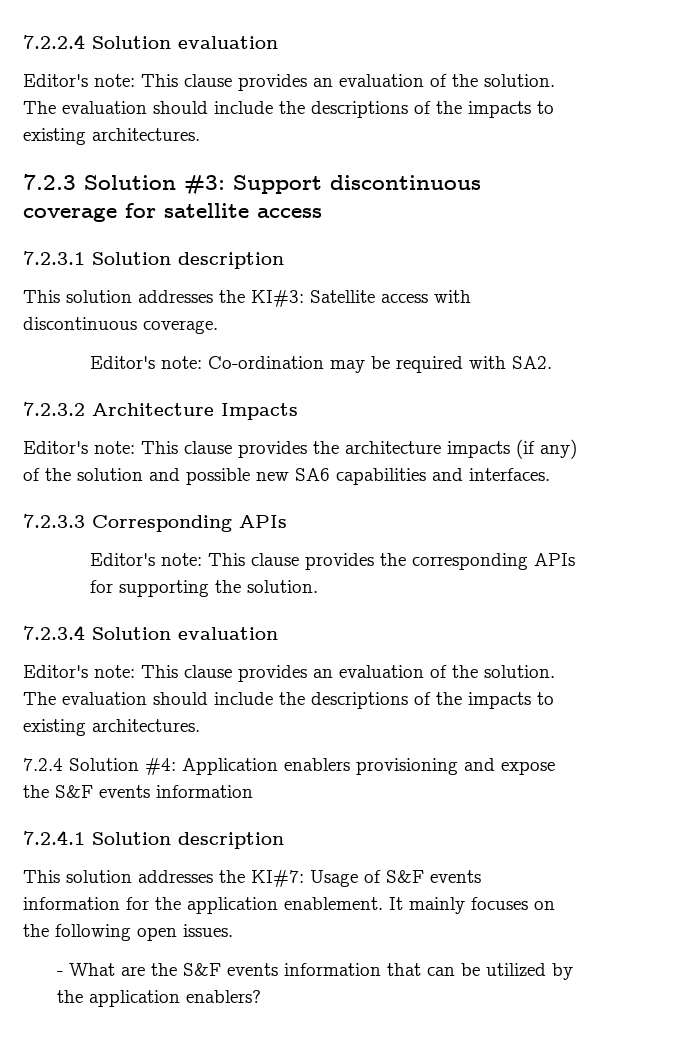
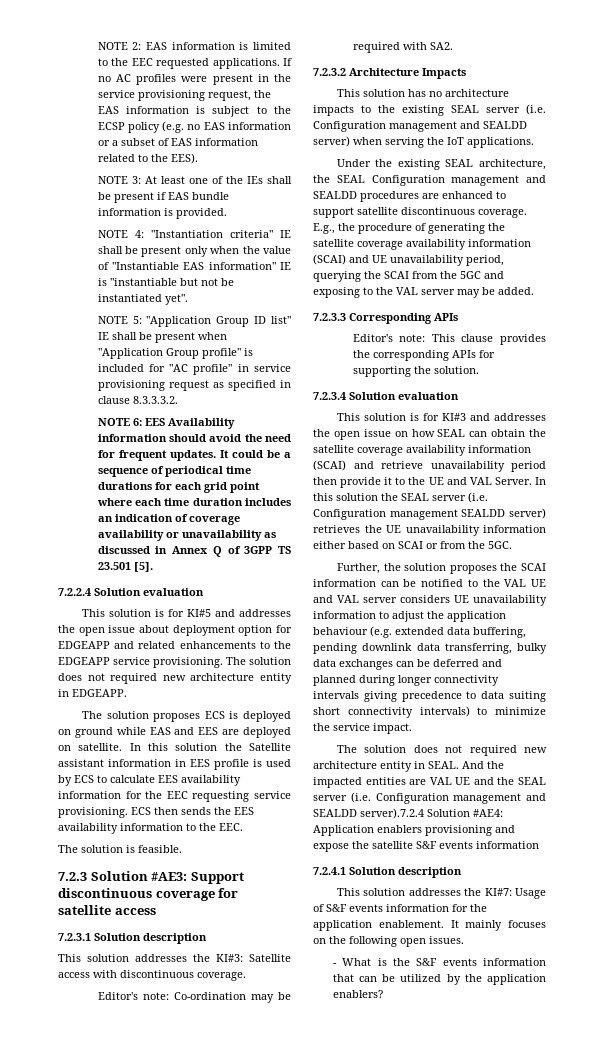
+ NOTE 2: EAS information is limited to the EEC requested applications. If no AC profiles were present in the service provisioning request, the EAS information is subject to the ECSP policy (e.g. no EAS information or a subset of EAS information related to the EES).
+ NOTE 3: At least one of the IEs shall be present if EAS bundle information is provided.
+ NOTE 4: "Instantiation criteria" IE shall be present only when the value of "Instantiable EAS information" IE is "instantiable but not be instantiated yet".
+ NOTE 5: "Application Group ID list" IE shall be present when "Application Group profile" is included for "AC profile" in service provisioning request as specified in clause 8.3.3.3.2.
+ NOTE 6: EES Availability information should avoid the need for frequent updates. It could be a sequence of periodical time durations for each grid point where each time duration includes an indication of coverage availability or unavailability as discussed in Annex Q of 3GPP TS 23.501 [5].
  7.2.2.4 Solution evaluation
- Editor's note: This clause provides an evaluation of the solution. The evaluation should include the descriptions of the impacts to existing architectures.
+ This solution is for KI#5 and addresses the open issue about deployment option for EDGEAPP and related enhancements to the EDGEAPP service provisioning. The solution does not required new architecture entity in EDGEAPP.
+ The solution proposes ECS is deployed on ground while EAS and EES are deployed on satellite. In this solution the Satellite assistant information in EES profile is used by ECS to calculate EES availability information for the EEC requesting service provisioning. ECS then sends the EES availability information to the EEC.
+ The solution is feasible.
- 7.2.3 Solution #3: Support discontinuous coverage for satellite access
+ 7.2.3 Solution #AE3: Support discontinuous coverage for satellite access
- Editor's note: This clause provides the architecture impacts (if any) of the solution and possible new SA6 capabilities and interfaces.
+ This solution has no architecture impacts to the existing SEAL server (i.e. Configuration management and SEALDD server) when serving the IoT applications.
+ Under the existing SEAL architecture, the SEAL Configuration management and SEALDD procedures are enhanced to support satellite discontinuous coverage. E.g., the procedure of generating the satellite coverage availability information (SCAI) and UE unavailability period, querying the SCAI from the 5GC and exposing to the VAL server may be added.
  7.2.3.4 Solution evaluation
- Editor's note: This clause provides an evaluation of the solution. The evaluation should include the descriptions of the impacts to existing architectures.
- 7.2.4 Solution #4: Application enablers provisioning and expose the S&F events information
+ This solution is for KI#3 and addresses the open issue on how SEAL can obtain the satellite coverage availability information (SCAI) and retrieve unavailability period then provide it to the UE and VAL Server. In this solution the SEAL server (i.e. Configuration management SEALDD server) retrieves the UE unavailability information either based on SCAI or from the 5GC.
+ Further, the solution proposes the SCAI information can be notified to the VAL UE and VAL server considers UE unavailability information to adjust the application behaviour (e.g. extended data buffering, pending downlink data transferring, bulky data exchanges can be deferred and planned during longer connectivity intervals giving precedence to data suiting short connectivity intervals) to minimize the service impact.
+ The solution does not required new architecture entity in SEAL. And the impacted entities are VAL UE and the SEAL server (i.e. Configuration management and SEALDD server).7.2.4 Solution #AE4: Application enablers provisioning and expose the satellite S&F events information
- - What are the S&F events information that can be utilized by the application enablers?
+ - What is the S&F events information that can be utilized by the application enablers?

